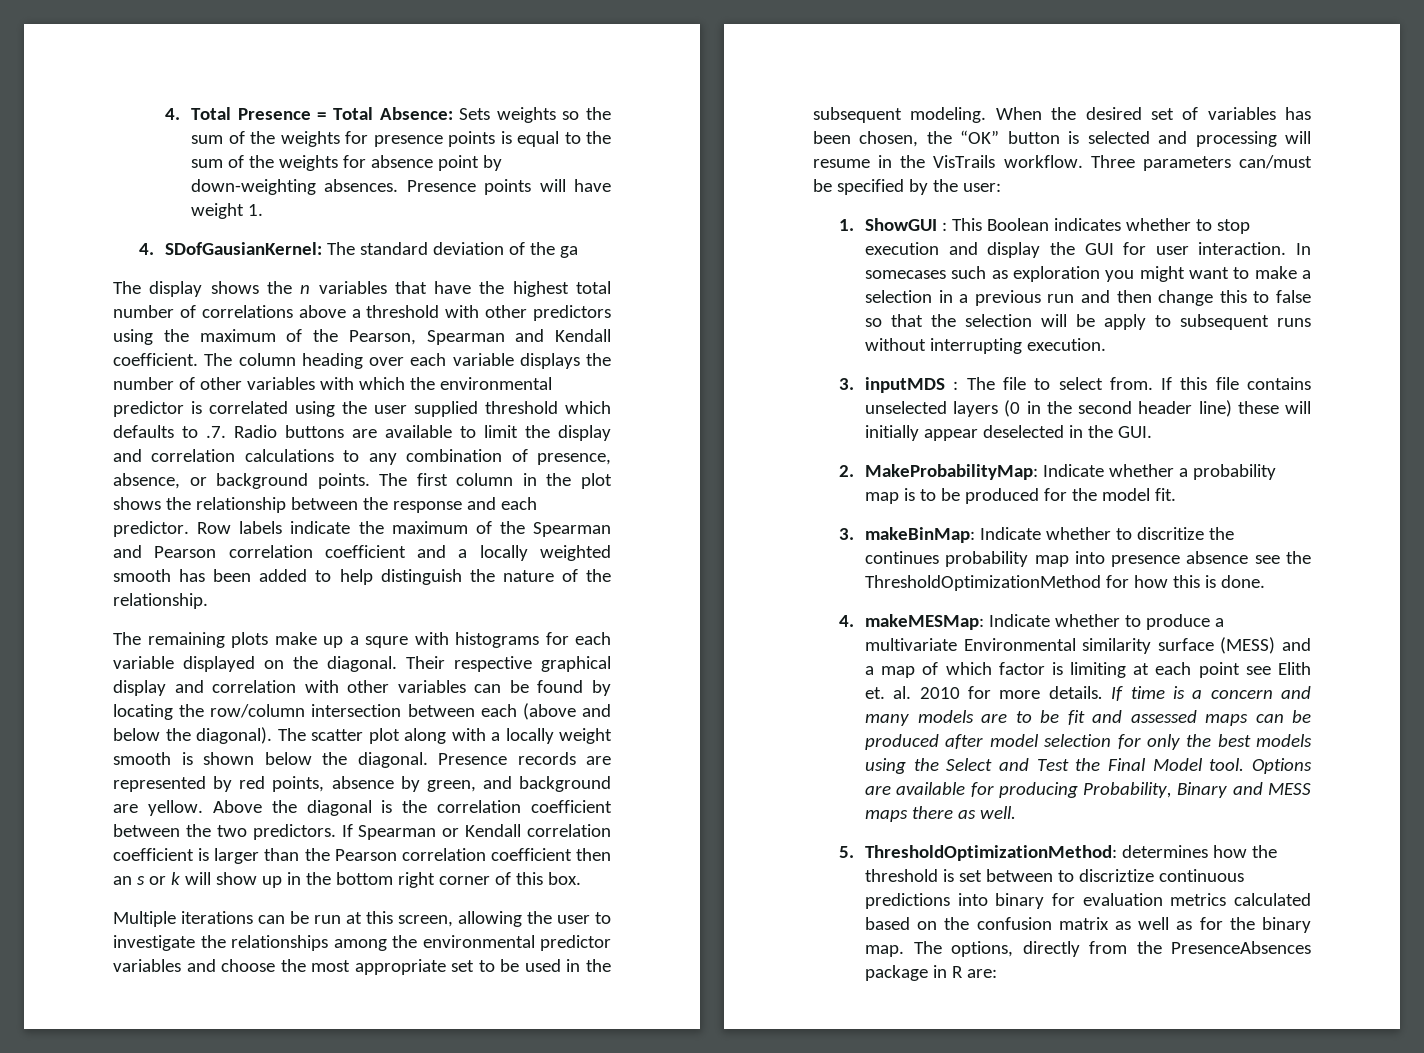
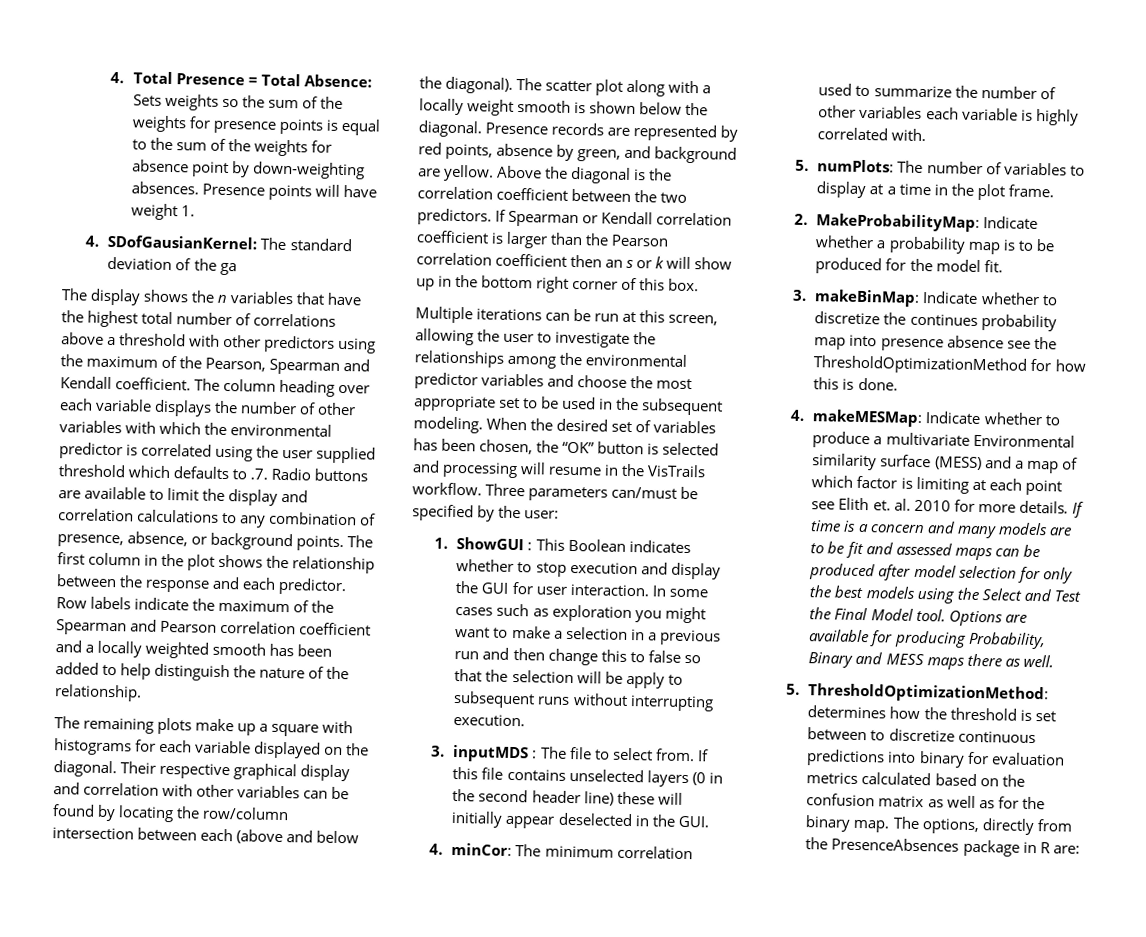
- The remaining plots make up a squre with histograms for each variable displayed on the diagonal.
+ The remaining plots make up a square with histograms for each variable displayed on the diagonal.
- In somecases such as exploration you might want to make a selection in a previous run and then change this to false so that the selection will be apply to subsequent runs without interrupting execution.
+ In some cases such as exploration you might want to make a selection in a previous run and then change this to false so that the selection will be apply to subsequent runs without interrupting execution.
+ 4. minCor: The minimum correlation used to summarize the number of other variables each variable is highly correlated with.
+ 5. numPlots: The number of variables to display at a time in the plot frame.
- 3. makeBinMap: Indicate whether to discritize the continues probability map into presence absence see the ThresholdOptimizationMethod for how this is done.
+ 3. makeBinMap: Indicate whether to discretize the continues probability map into presence absence see the ThresholdOptimizationMethod for how this is done.
- 5. ThresholdOptimizationMethod: determines how the threshold is set between to discriztize continuous predictions into binary for evaluation metrics calculated based on the confusion matrix as well as for the binary map.
+ 5. ThresholdOptimizationMethod: determines how the threshold is set between to discretize continuous predictions into binary for evaluation metrics calculated based on the confusion matrix as well as for the binary map.

